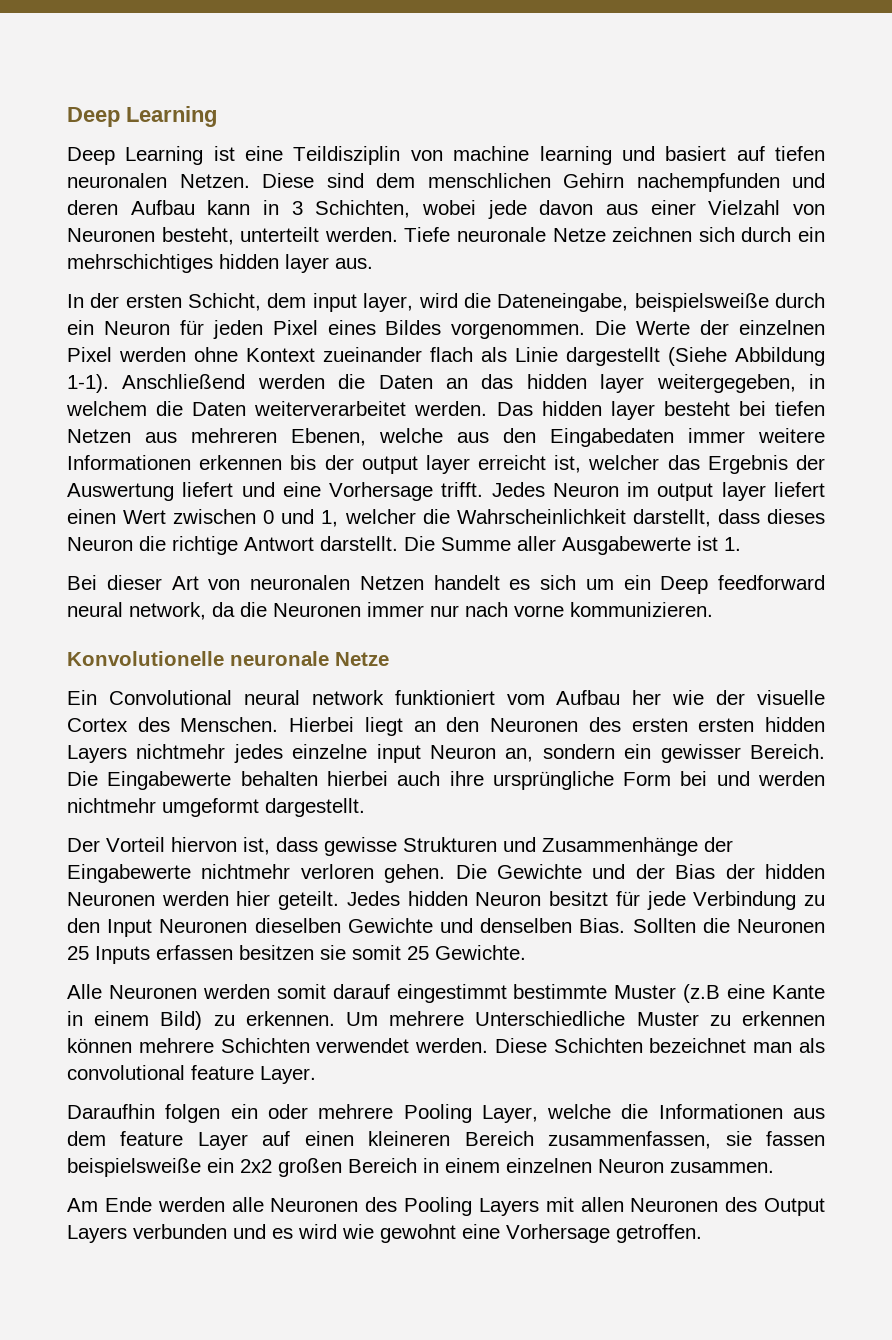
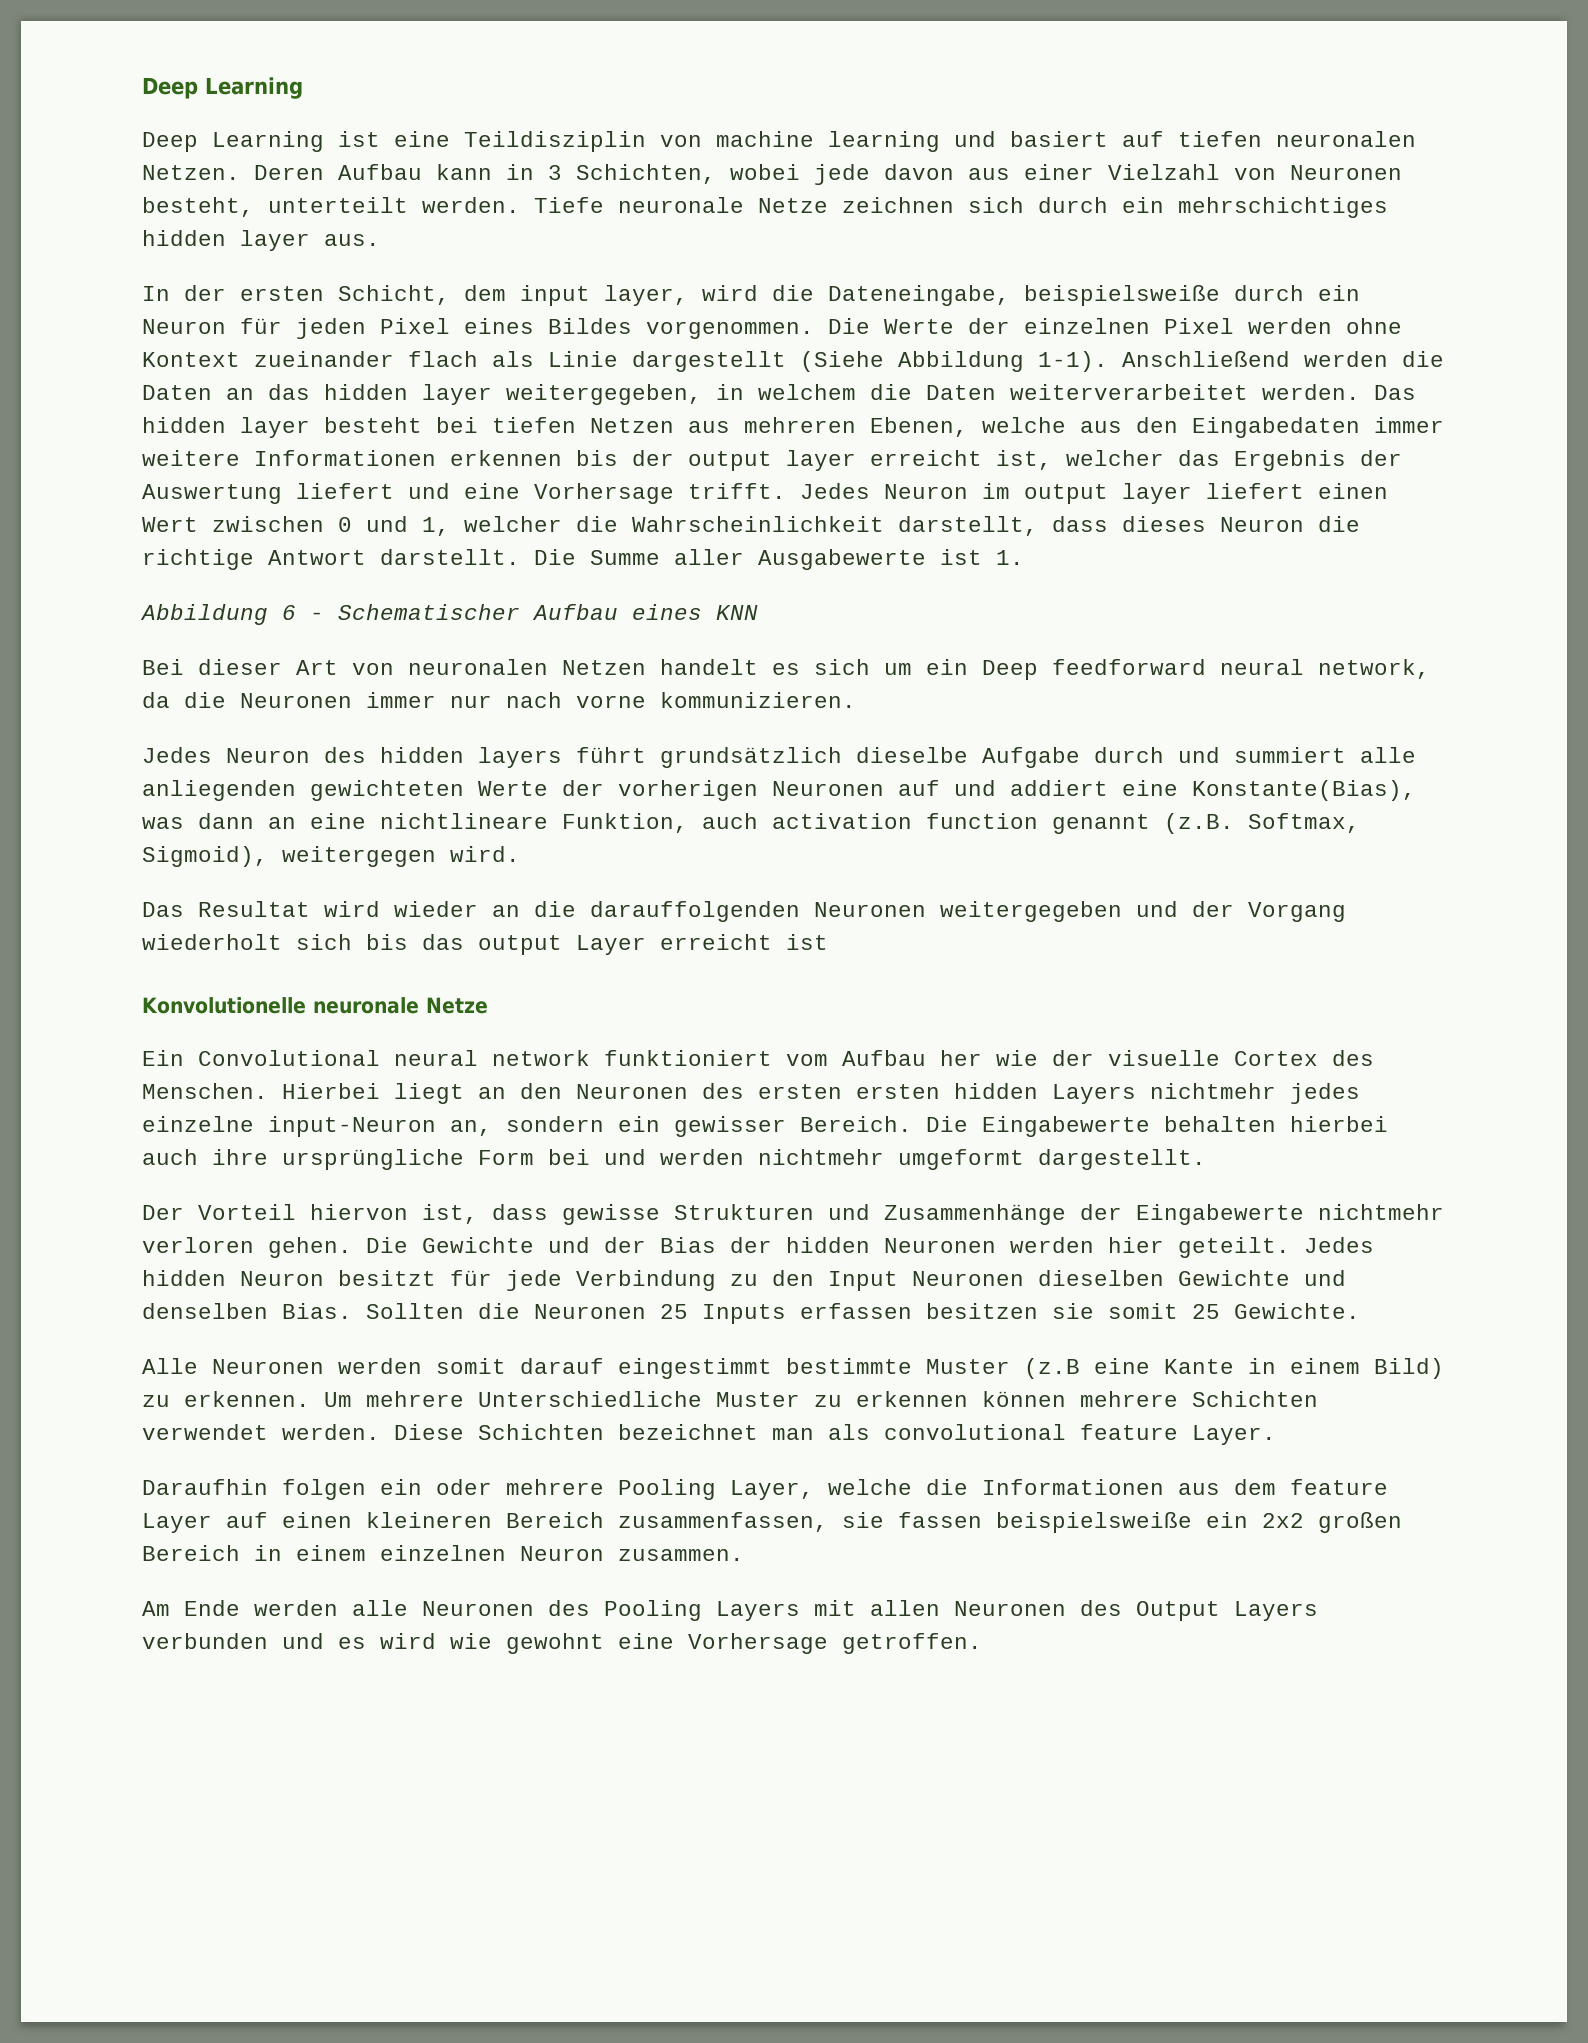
- Diese sind dem menschlichen Gehirn nachempfunden und deren Aufbau kann in 3 Schichten, wobei jede davon aus einer Vielzahl von Neuronen besteht, unterteilt werden.
+ Deren Aufbau kann in 3 Schichten, wobei jede davon aus einer Vielzahl von Neuronen besteht, unterteilt werden.
+ Abbildung 6 - Schematischer Aufbau eines KNN
+ Jedes Neuron des hidden layers führt grundsätzlich dieselbe Aufgabe durch und summiert alle anliegenden gewichteten Werte der vorherigen Neuronen auf und addiert eine Konstante(Bias), was dann an eine nichtlineare Funktion, auch activation function genannt (z.B. Softmax, Sigmoid), weitergegen wird.
+ Das Resultat wird wieder an die darauffolgenden Neuronen weitergegeben und der Vorgang wiederholt sich bis das output Layer erreicht ist
- Hierbei liegt an den Neuronen des ersten ersten hidden Layers nichtmehr jedes einzelne input Neuron an, sondern ein gewisser Bereich.
+ Hierbei liegt an den Neuronen des ersten ersten hidden Layers nichtmehr jedes einzelne input-Neuron an, sondern ein gewisser Bereich.

